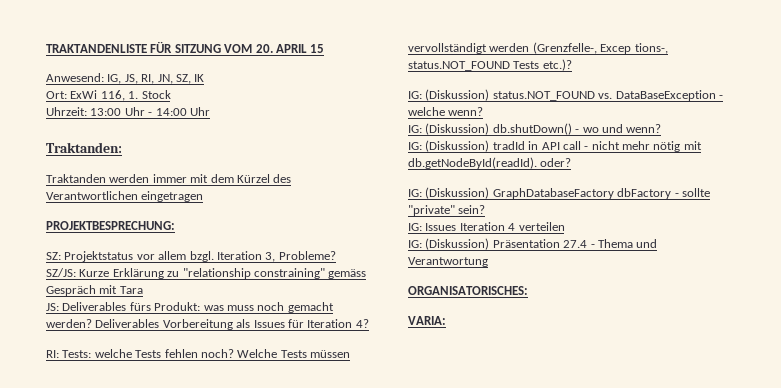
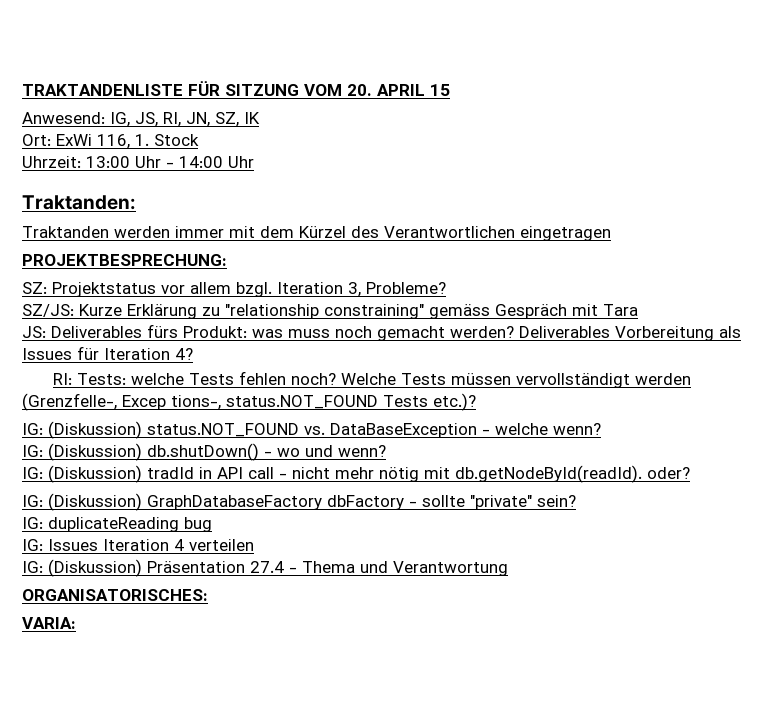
+ IG: duplicateReading bug

